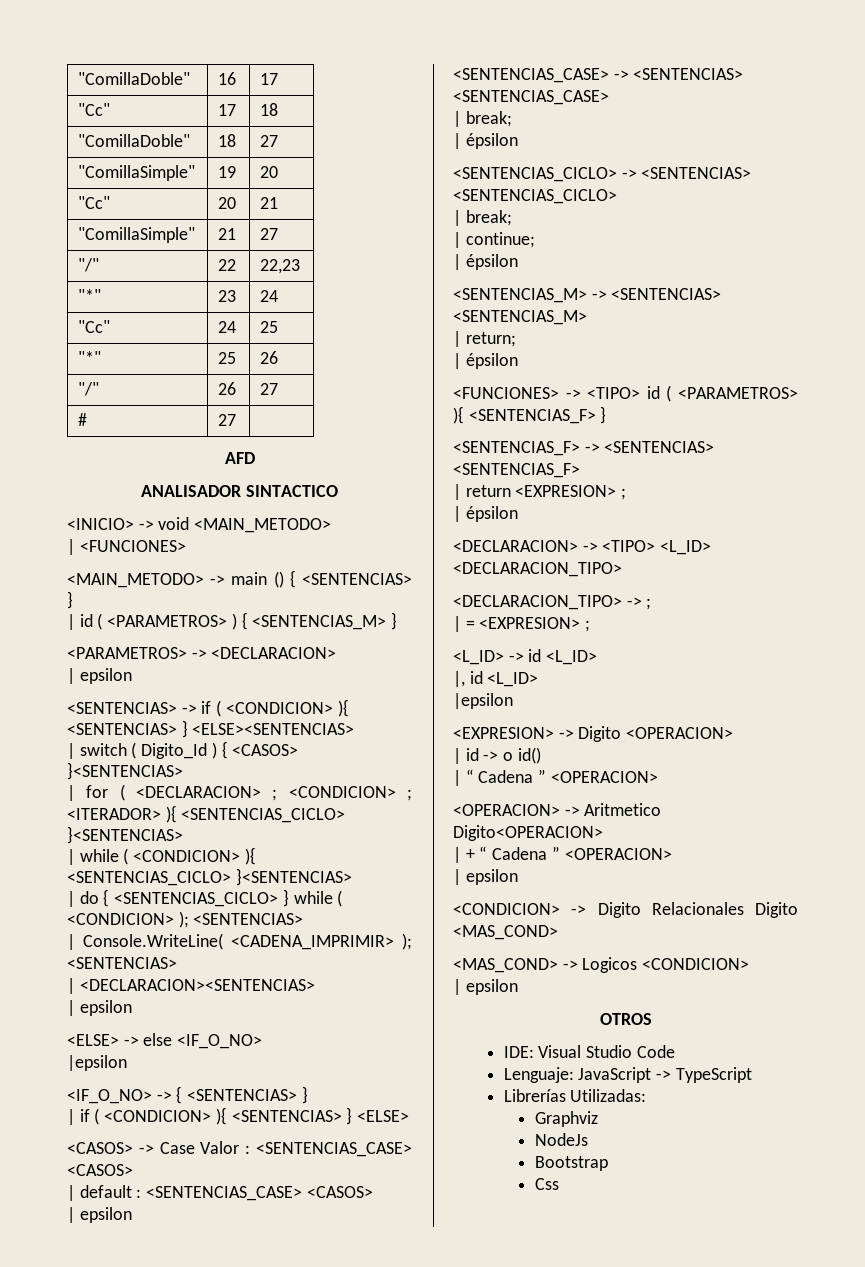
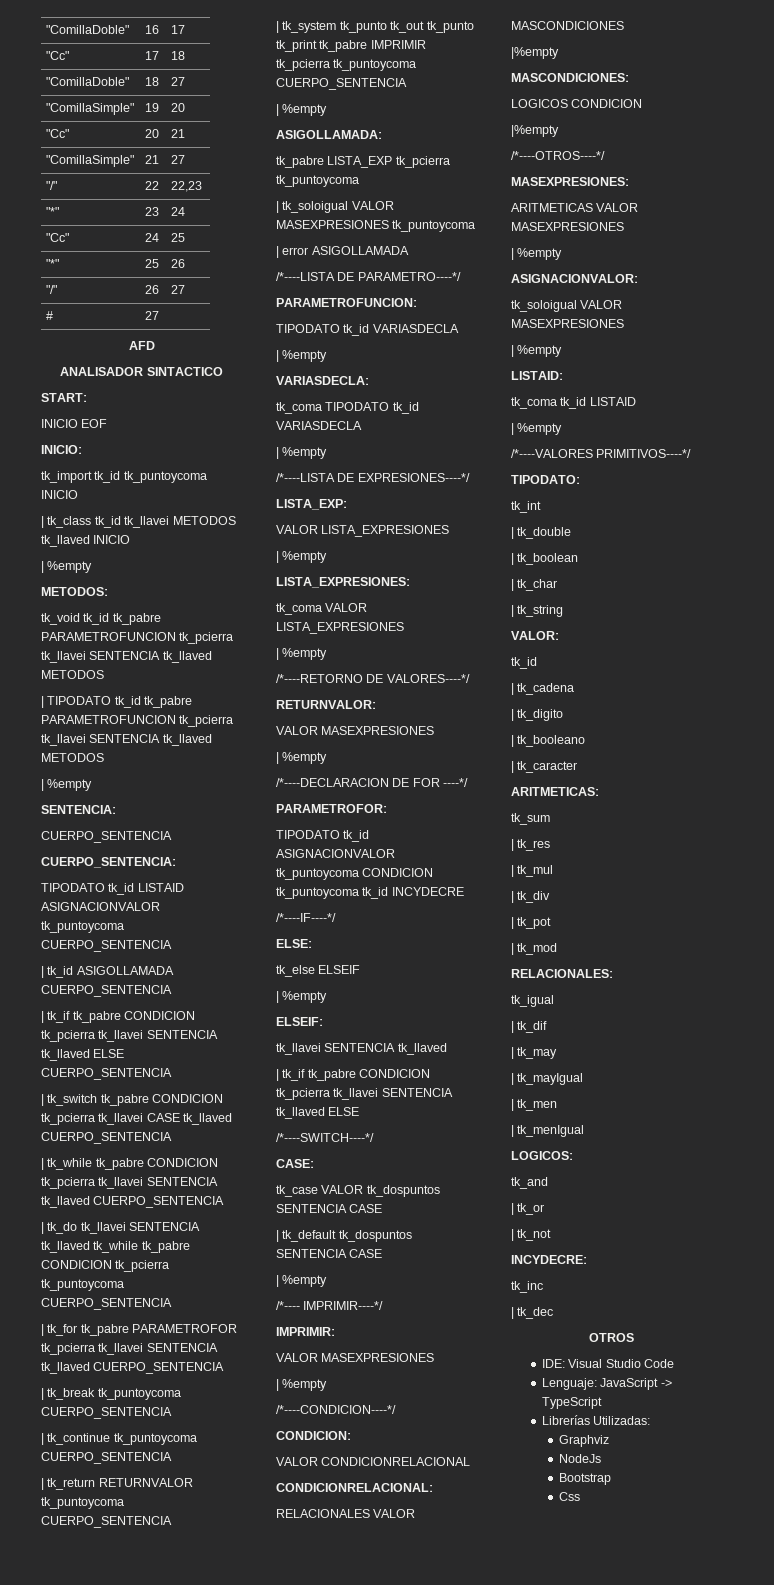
- <INICIO> -> void <MAIN_METODO>
- | <FUNCIONES>
- <MAIN_METODO> -> main () { <SENTENCIAS> }
- | id ( <PARAMETROS> ) { <SENTENCIAS_M> }
- <PARAMETROS> -> <DECLARACION>
- | epsilon
- <SENTENCIAS> -> if ( <CONDICION> ){ <SENTENCIAS> } <ELSE><SENTENCIAS>
- | switch ( Digito_Id ) { <CASOS> }<SENTENCIAS>
- | for ( <DECLARACION> ; <CONDICION> ; <ITERADOR> ){ <SENTENCIAS_CICLO> }<SENTENCIAS>
- | while ( <CONDICION> ){ <SENTENCIAS_CICLO> }<SENTENCIAS>
- | do { <SENTENCIAS_CICLO> } while ( <CONDICION> ); <SENTENCIAS>
- | Console.WriteLine( <CADENA_IMPRIMIR> ); <SENTENCIAS>
- | <DECLARACION><SENTENCIAS>
- | epsilon
- <ELSE> -> else <IF_O_NO>
- |epsilon
- <IF_O_NO> -> { <SENTENCIAS> }
- | if ( <CONDICION> ){ <SENTENCIAS> } <ELSE>
- <CASOS> -> Case Valor : <SENTENCIAS_CASE> <CASOS>
- | default : <SENTENCIAS_CASE> <CASOS>
- | epsilon
- <SENTENCIAS_CASE> -> <SENTENCIAS> <SENTENCIAS_CASE>
- | break;
- | épsilon
- <SENTENCIAS_CICLO> -> <SENTENCIAS> <SENTENCIAS_CICLO>
- | break;
- | continue;
- | épsilon
- <SENTENCIAS_M> -> <SENTENCIAS> <SENTENCIAS_M>
- | return;
- | épsilon
- <FUNCIONES> -> <TIPO> id ( <PARAMETROS> ){ <SENTENCIAS_F> }
- <SENTENCIAS_F> -> <SENTENCIAS> <SENTENCIAS_F>
- | return <EXPRESION> ;
- | épsilon
- <DECLARACION> -> <TIPO> <L_ID> <DECLARACION_TIPO>
- <DECLARACION_TIPO> -> ;
- | = <EXPRESION> ;
- <L_ID> -> id <L_ID>
- |, id <L_ID>
- |epsilon
- <EXPRESION> -> Digito <OPERACION>
- | id -> o id()
- | “ Cadena ” <OPERACION>
- <OPERACION> -> Aritmetico Digito<OPERACION>
- | + “ Cadena ” <OPERACION>
- | epsilon
- <CONDICION> -> Digito Relacionales Digito <MAS_COND>
- <MAS_COND> -> Logicos <CONDICION>
- | epsilon
+ START:
+ INICIO EOF
+ INICIO:
+ tk_import tk_id tk_puntoycoma INICIO
+ | tk_class tk_id tk_llavei METODOS tk_llaved INICIO
+ | %empty
+ METODOS:
+ tk_void tk_id tk_pabre PARAMETROFUNCION tk_pcierra tk_llavei SENTENCIA tk_llaved METODOS
+ | TIPODATO tk_id tk_pabre PARAMETROFUNCION tk_pcierra tk_llavei SENTENCIA tk_llaved METODOS
+ | %empty
+ SENTENCIA:
+ CUERPO_SENTENCIA
+ CUERPO_SENTENCIA:
+ TIPODATO tk_id LISTAID ASIGNACIONVALOR tk_puntoycoma CUERPO_SENTENCIA
+ | tk_id ASIGOLLAMADA CUERPO_SENTENCIA
+ | tk_if tk_pabre CONDICION tk_pcierra tk_llavei SENTENCIA tk_llaved ELSE CUERPO_SENTENCIA
+ | tk_switch tk_pabre CONDICION tk_pcierra tk_llavei CASE tk_llaved CUERPO_SENTENCIA
+ | tk_while tk_pabre CONDICION tk_pcierra tk_llavei SENTENCIA tk_llaved CUERPO_SENTENCIA
+ | tk_do tk_llavei SENTENCIA tk_llaved tk_while tk_pabre CONDICION tk_pcierra tk_puntoycoma CUERPO_SENTENCIA
+ | tk_for tk_pabre PARAMETROFOR tk_pcierra tk_llavei SENTENCIA tk_llaved CUERPO_SENTENCIA
+ | tk_break tk_puntoycoma CUERPO_SENTENCIA
+ | tk_continue tk_puntoycoma CUERPO_SENTENCIA
+ | tk_return RETURNVALOR tk_puntoycoma CUERPO_SENTENCIA
+ | tk_system tk_punto tk_out tk_punto tk_print tk_pabre IMPRIMIR tk_pcierra tk_puntoycoma CUERPO_SENTENCIA
+ | %empty
+ ASIGOLLAMADA:
+ tk_pabre LISTA_EXP tk_pcierra tk_puntoycoma
+ | tk_soloigual VALOR MASEXPRESIONES tk_puntoycoma
+ | error ASIGOLLAMADA
+ /*----LISTA DE PARAMETRO----*/
+ PARAMETROFUNCION:
+ TIPODATO tk_id VARIASDECLA
+ | %empty
+ VARIASDECLA:
+ tk_coma TIPODATO tk_id VARIASDECLA
+ | %empty
+ /*----LISTA DE EXPRESIONES----*/
+ LISTA_EXP:
+ VALOR LISTA_EXPRESIONES
+ | %empty
+ LISTA_EXPRESIONES:
+ tk_coma VALOR LISTA_EXPRESIONES
+ | %empty
+ /*----RETORNO DE VALORES----*/
+ RETURNVALOR:
+ VALOR MASEXPRESIONES
+ | %empty
+ /*----DECLARACION DE FOR ----*/
+ PARAMETROFOR:
+ TIPODATO tk_id ASIGNACIONVALOR tk_puntoycoma CONDICION tk_puntoycoma tk_id INCYDECRE
+ /*----IF----*/
+ ELSE:
+ tk_else ELSEIF
+ | %empty
+ ELSEIF:
+ tk_llavei SENTENCIA tk_llaved
+ | tk_if tk_pabre CONDICION tk_pcierra tk_llavei SENTENCIA tk_llaved ELSE
+ /*----SWITCH----*/
+ CASE:
+ tk_case VALOR tk_dospuntos SENTENCIA CASE
+ | tk_default tk_dospuntos SENTENCIA CASE
+ | %empty
+ /*---- IMPRIMIR----*/
+ IMPRIMIR:
+ VALOR MASEXPRESIONES
+ | %empty
+ /*----CONDICION----*/
+ CONDICION:
+ VALOR CONDICIONRELACIONAL
+ CONDICIONRELACIONAL:
+ RELACIONALES VALOR MASCONDICIONES
+ |%empty
+ MASCONDICIONES:
+ LOGICOS CONDICION
+ |%empty
+ /*----OTROS----*/
+ MASEXPRESIONES:
+ ARITMETICAS VALOR MASEXPRESIONES
+ | %empty
+ ASIGNACIONVALOR:
+ tk_soloigual VALOR MASEXPRESIONES
+ | %empty
+ LISTAID:
+ tk_coma tk_id LISTAID
+ | %empty
+ /*----VALORES PRIMITIVOS----*/
+ TIPODATO:
+ tk_int
+ | tk_double
+ | tk_boolean
+ | tk_char
+ | tk_string
+ VALOR:
+ tk_id
+ | tk_cadena
+ | tk_digito
+ | tk_booleano
+ | tk_caracter
+ ARITMETICAS:
+ tk_sum
+ | tk_res
+ | tk_mul
+ | tk_div
+ | tk_pot
+ | tk_mod
+ RELACIONALES:
+ tk_igual
+ | tk_dif
+ | tk_may
+ | tk_mayIgual
+ | tk_men
+ | tk_menIgual
+ LOGICOS:
+ tk_and
+ | tk_or
+ | tk_not
+ INCYDECRE:
+ tk_inc
+ | tk_dec

